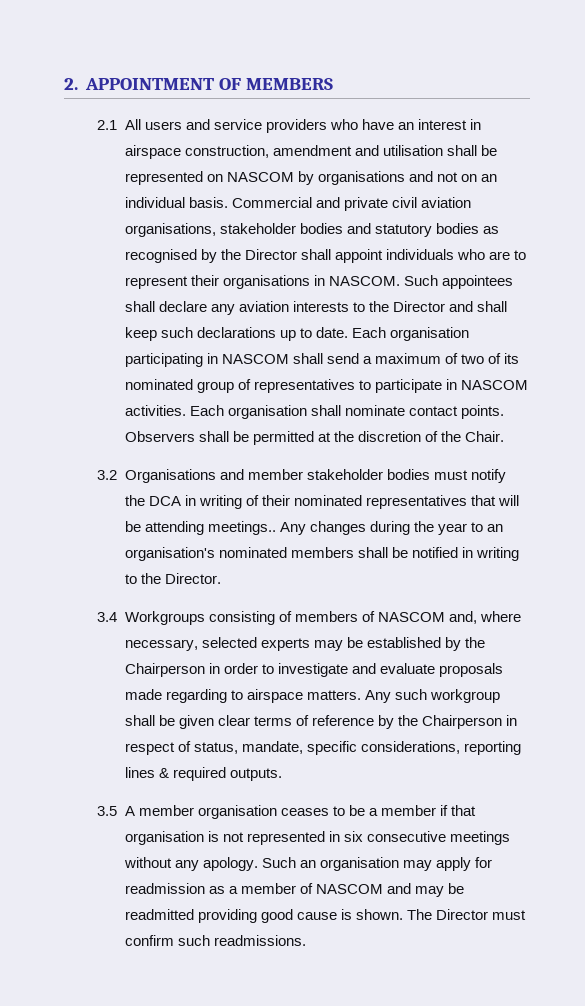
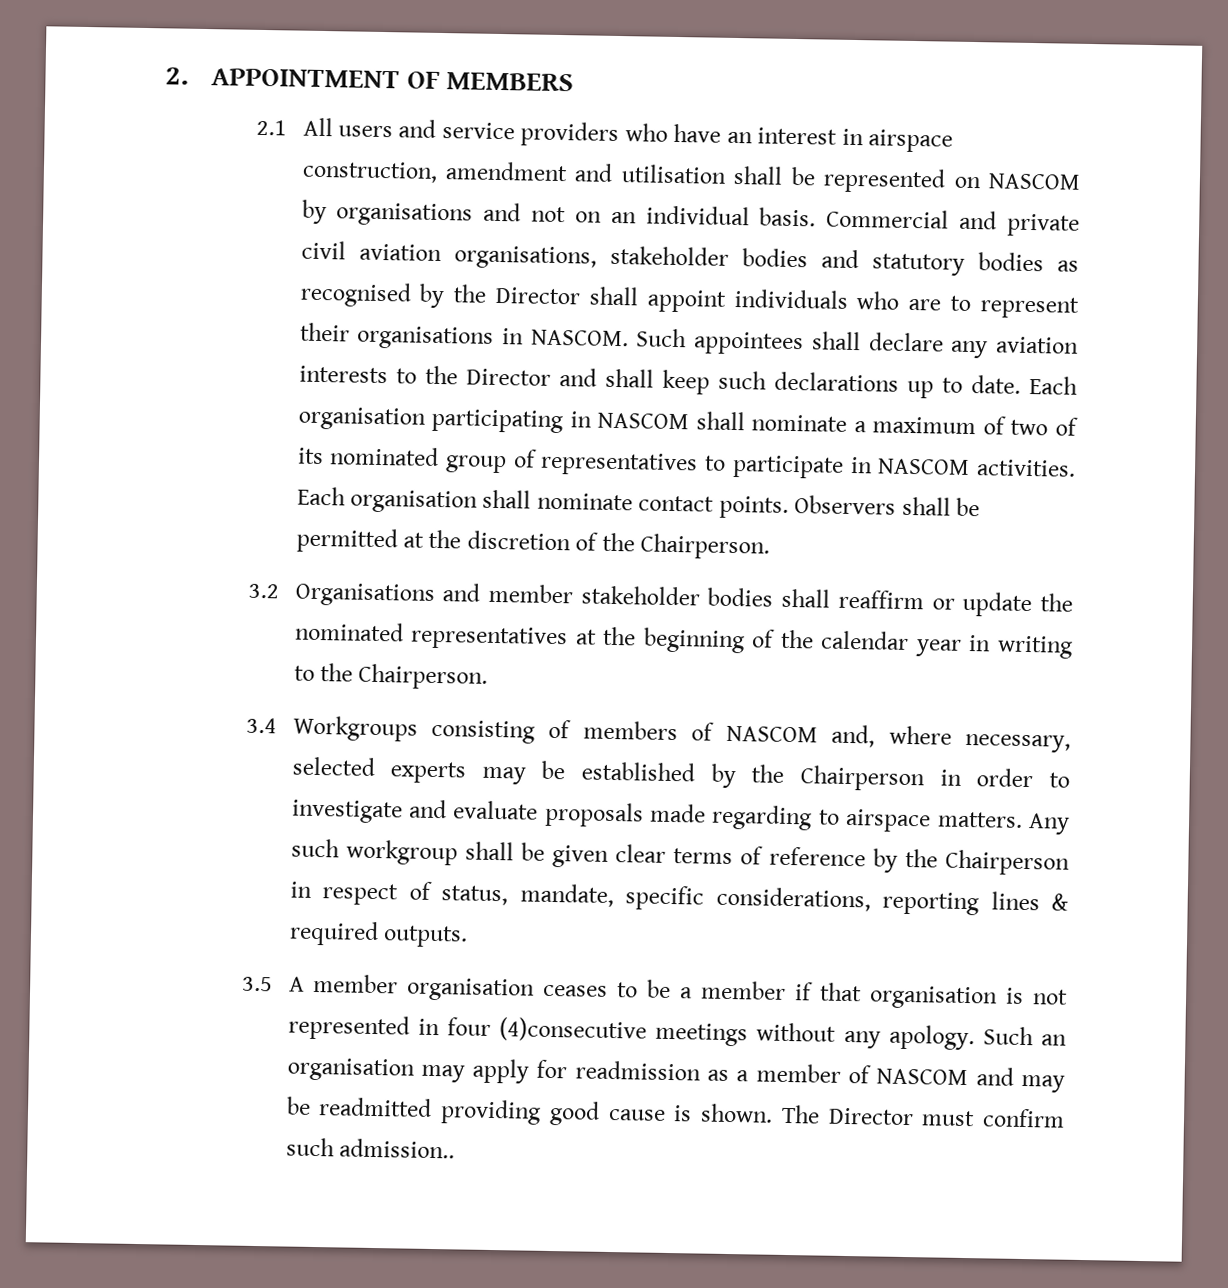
- Each organisation participating in NASCOM shall send a maximum of two of its nominated group of representatives to participate in NASCOM activities.
+ Each organisation participating in NASCOM shall nominate a maximum of two of its nominated group of representatives to participate in NASCOM activities.
- Observers shall be permitted at the discretion of the Chair.
+ Observers shall be permitted at the discretion of the Chairperson.
- 3.2 Organisations and member stakeholder bodies must notify the DCA in writing of their nominated representatives that will be attending meetings.. Any changes during the year to an organisation's nominated members shall be notified in writing to the Director.
+ 3.2 Organisations and member stakeholder bodies shall reaffirm or update the nominated representatives at the beginning of the calendar year in writing to the Chairperson.
- 3.5 A member organisation ceases to be a member if that organisation is not represented in six consecutive meetings without any apology.
+ 3.5 A member organisation ceases to be a member if that organisation is not represented in four (4)consecutive meetings without any apology.
- The Director must confirm such readmissions.
+ The Director must confirm such admission..

